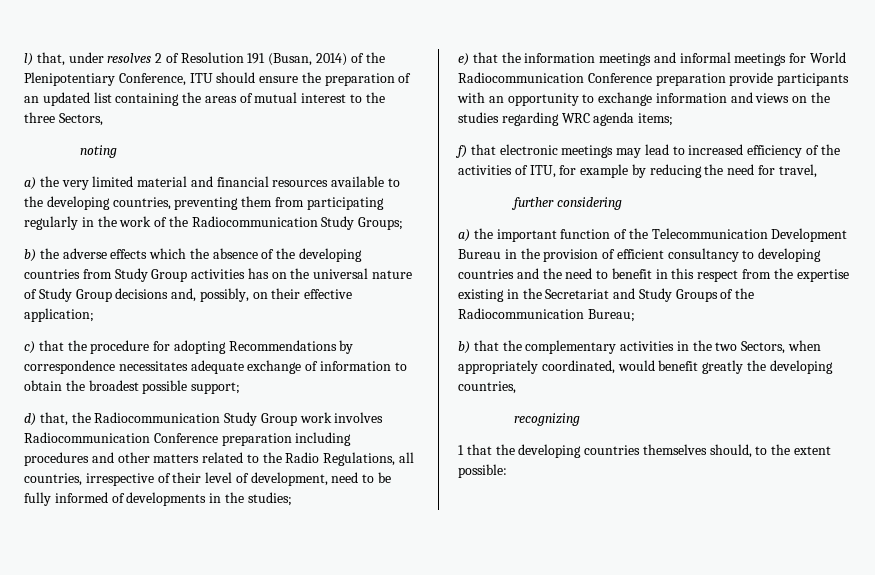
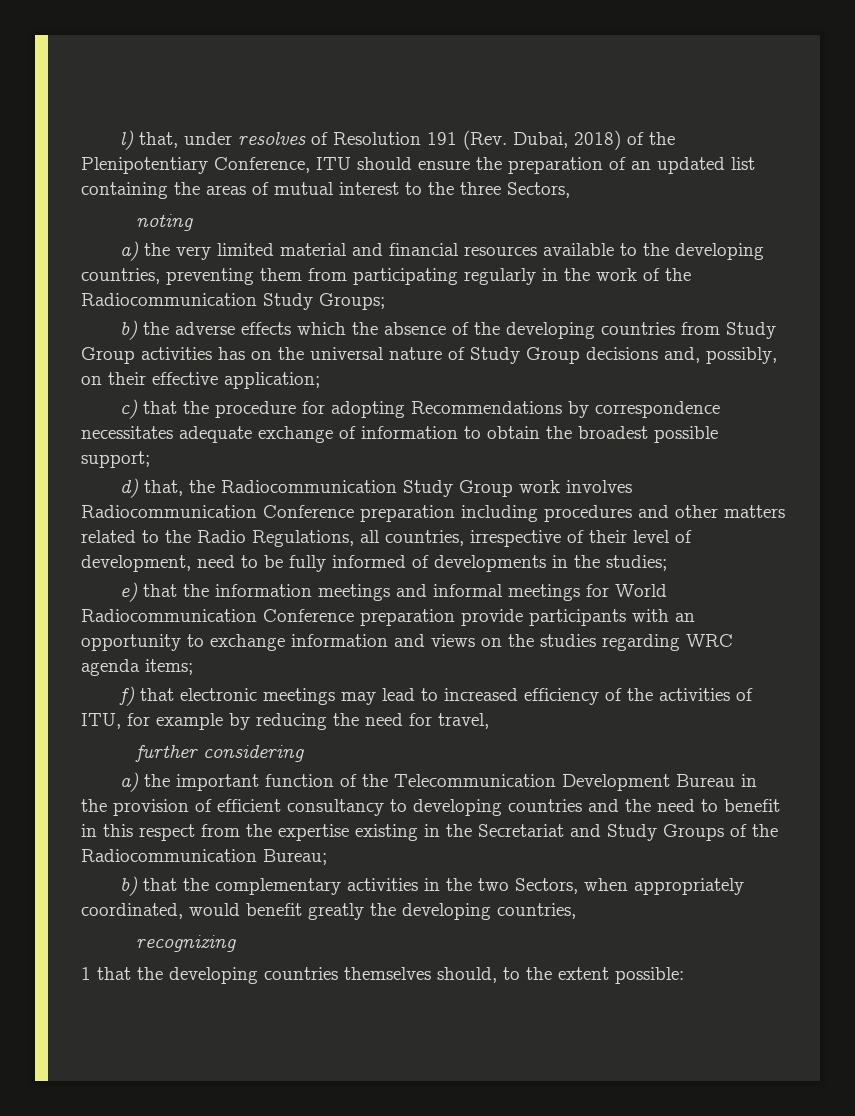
- l) that, under resolves 2 of Resolution 191 (Busan, 2014) of the Plenipotentiary Conference, ITU should ensure the preparation of an updated list containing the areas of mutual interest to the three Sectors,
+ l) that, under resolves of Resolution 191 (Rev. Dubai, 2018) of the Plenipotentiary Conference, ITU should ensure the preparation of an updated list containing the areas of mutual interest to the three Sectors,

